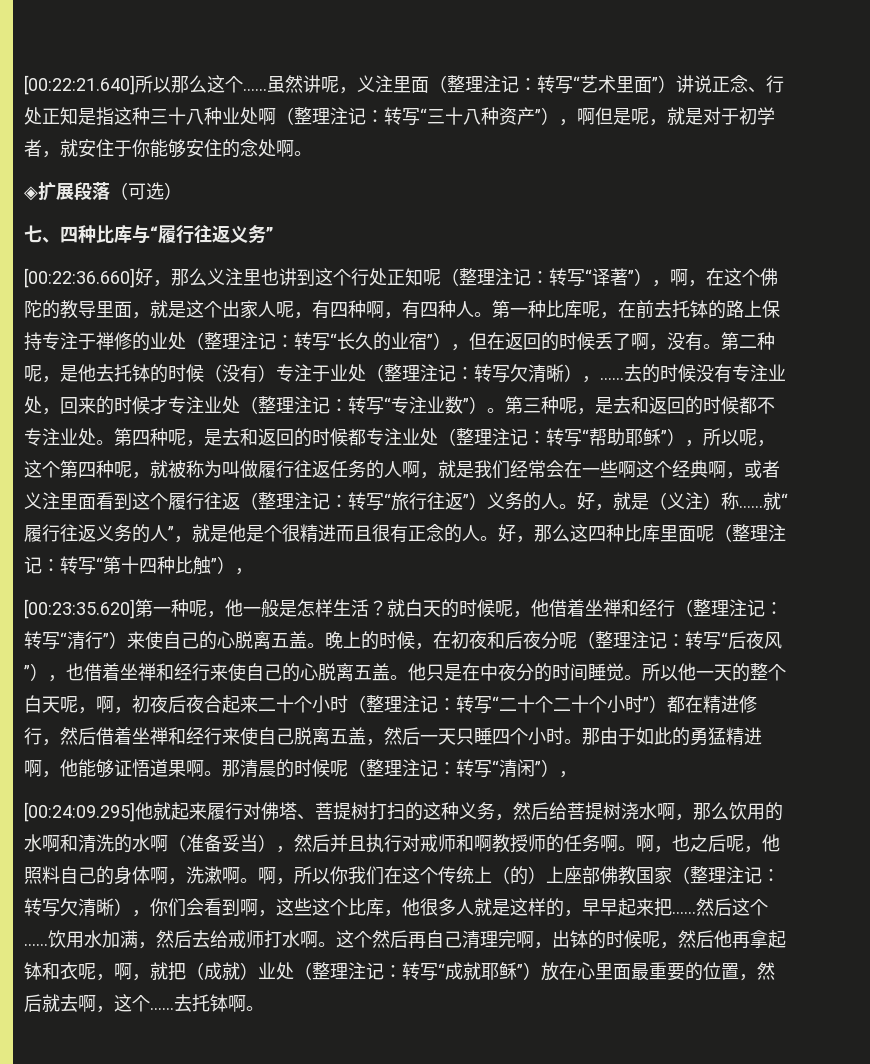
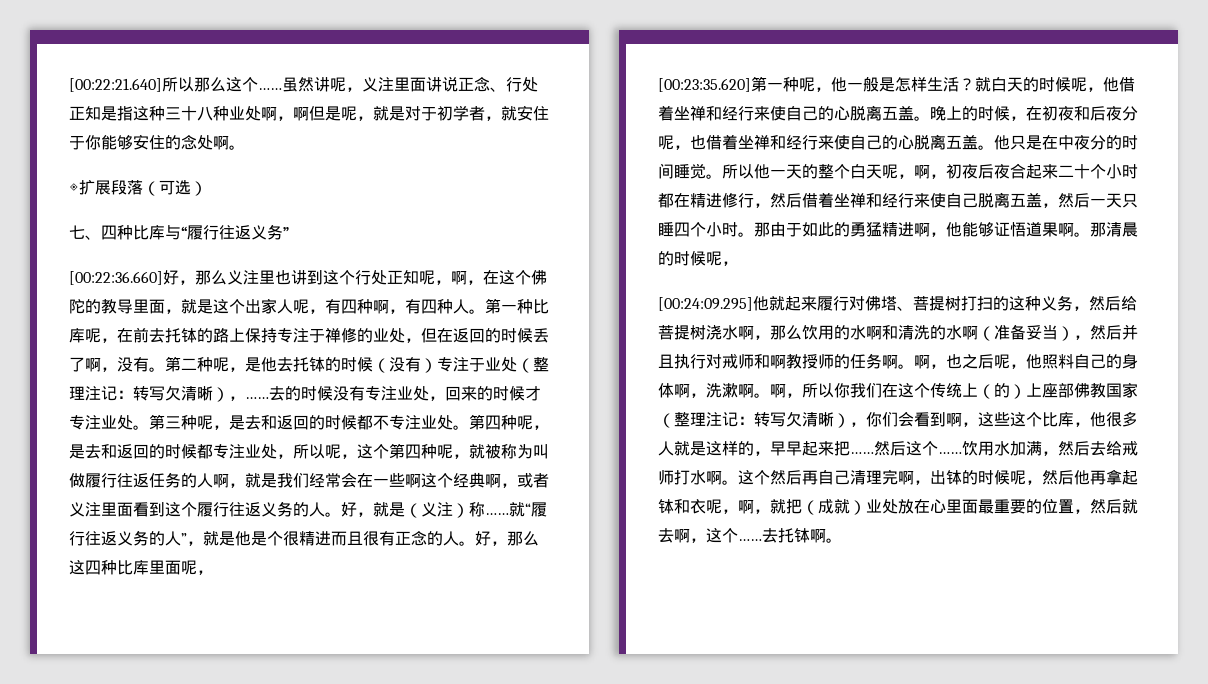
- 虽然讲呢，义注里面（整理注记：转写“艺术里面”）讲说正念、行处正知是指这种三十八种业处啊（整理注记：转写“三十八种资产”），啊但是呢，就是对于初学者，就安住于你能够安住的念处啊。
+ 虽然讲呢，义注里面讲说正念、行处正知是指这种三十八种业处啊，啊但是呢，就是对于初学者，就安住于你能够安住的念处啊。
- [00:22:36.660]好，那么义注里也讲到这个行处正知呢（整理注记：转写“译著”），啊，在这个佛陀的教导里面，就是这个出家人呢，有四种啊，有四种人。
+ [00:22:36.660]好，那么义注里也讲到这个行处正知呢，啊，在这个佛陀的教导里面，就是这个出家人呢，有四种啊，有四种人。
- 第一种比库呢，在前去托钵的路上保持专注于禅修的业处（整理注记：转写“长久的业宿”），但在返回的时候丢了啊，没有。
+ 第一种比库呢，在前去托钵的路上保持专注于禅修的业处，但在返回的时候丢了啊，没有。
- 去的时候没有专注业处，回来的时候才专注业处（整理注记：转写“专注业数”）。
+ 去的时候没有专注业处，回来的时候才专注业处。
- 第四种呢，是去和返回的时候都专注业处（整理注记：转写“帮助耶稣”），所以呢，这个第四种呢，就被称为叫做履行往返任务的人啊，就是我们经常会在一些啊这个经典啊，或者义注里面看到这个履行往返（整理注记：转写“旅行往返”）义务的人。
+ 第四种呢，是去和返回的时候都专注业处，所以呢，这个第四种呢，就被称为叫做履行往返任务的人啊，就是我们经常会在一些啊这个经典啊，或者义注里面看到这个履行往返义务的人。
- 好，那么这四种比库里面呢（整理注记：转写“第十四种比触”），
+ 好，那么这四种比库里面呢，
- 就白天的时候呢，他借着坐禅和经行（整理注记：转写“清行”）来使自己的心脱离五盖。
+ 就白天的时候呢，他借着坐禅和经行来使自己的心脱离五盖。
- 晚上的时候，在初夜和后夜分呢（整理注记：转写“后夜风”），也借着坐禅和经行来使自己的心脱离五盖。
+ 晚上的时候，在初夜和后夜分呢，也借着坐禅和经行来使自己的心脱离五盖。
- 所以他一天的整个白天呢，啊，初夜后夜合起来二十个小时（整理注记：转写“二十个二十个小时”）都在精进修行，然后借着坐禅和经行来使自己脱离五盖，然后一天只睡四个小时。
+ 所以他一天的整个白天呢，啊，初夜后夜合起来二十个小时都在精进修行，然后借着坐禅和经行来使自己脱离五盖，然后一天只睡四个小时。
- 那清晨的时候呢（整理注记：转写“清闲”），
+ 那清晨的时候呢，
- 这个然后再自己清理完啊，出钵的时候呢，然后他再拿起钵和衣呢，啊，就把（成就）业处（整理注记：转写“成就耶稣”）放在心里面最重要的位置，然后就去啊，这个……
+ 这个然后再自己清理完啊，出钵的时候呢，然后他再拿起钵和衣呢，啊，就把（成就）业处放在心里面最重要的位置，然后就去啊，这个……

